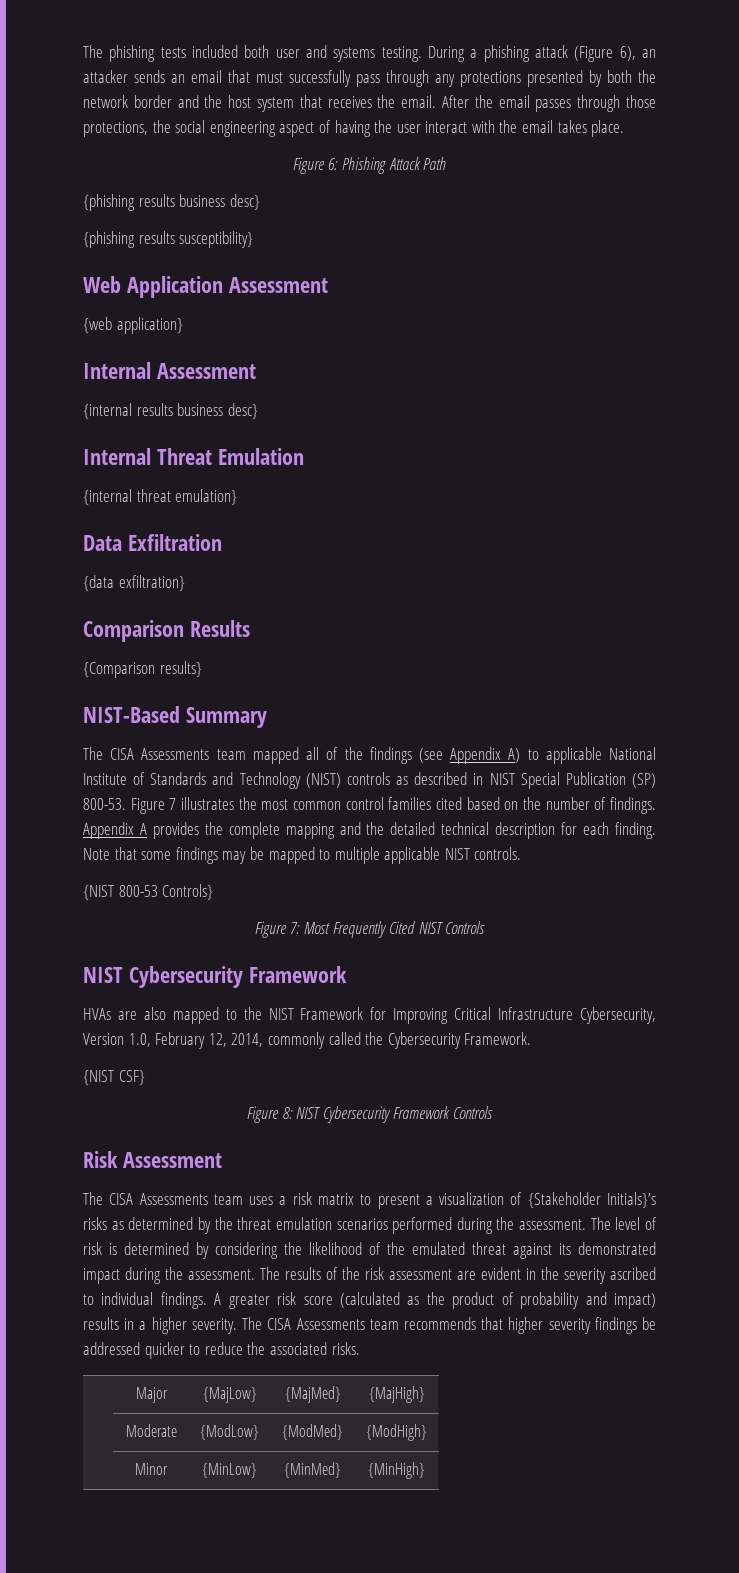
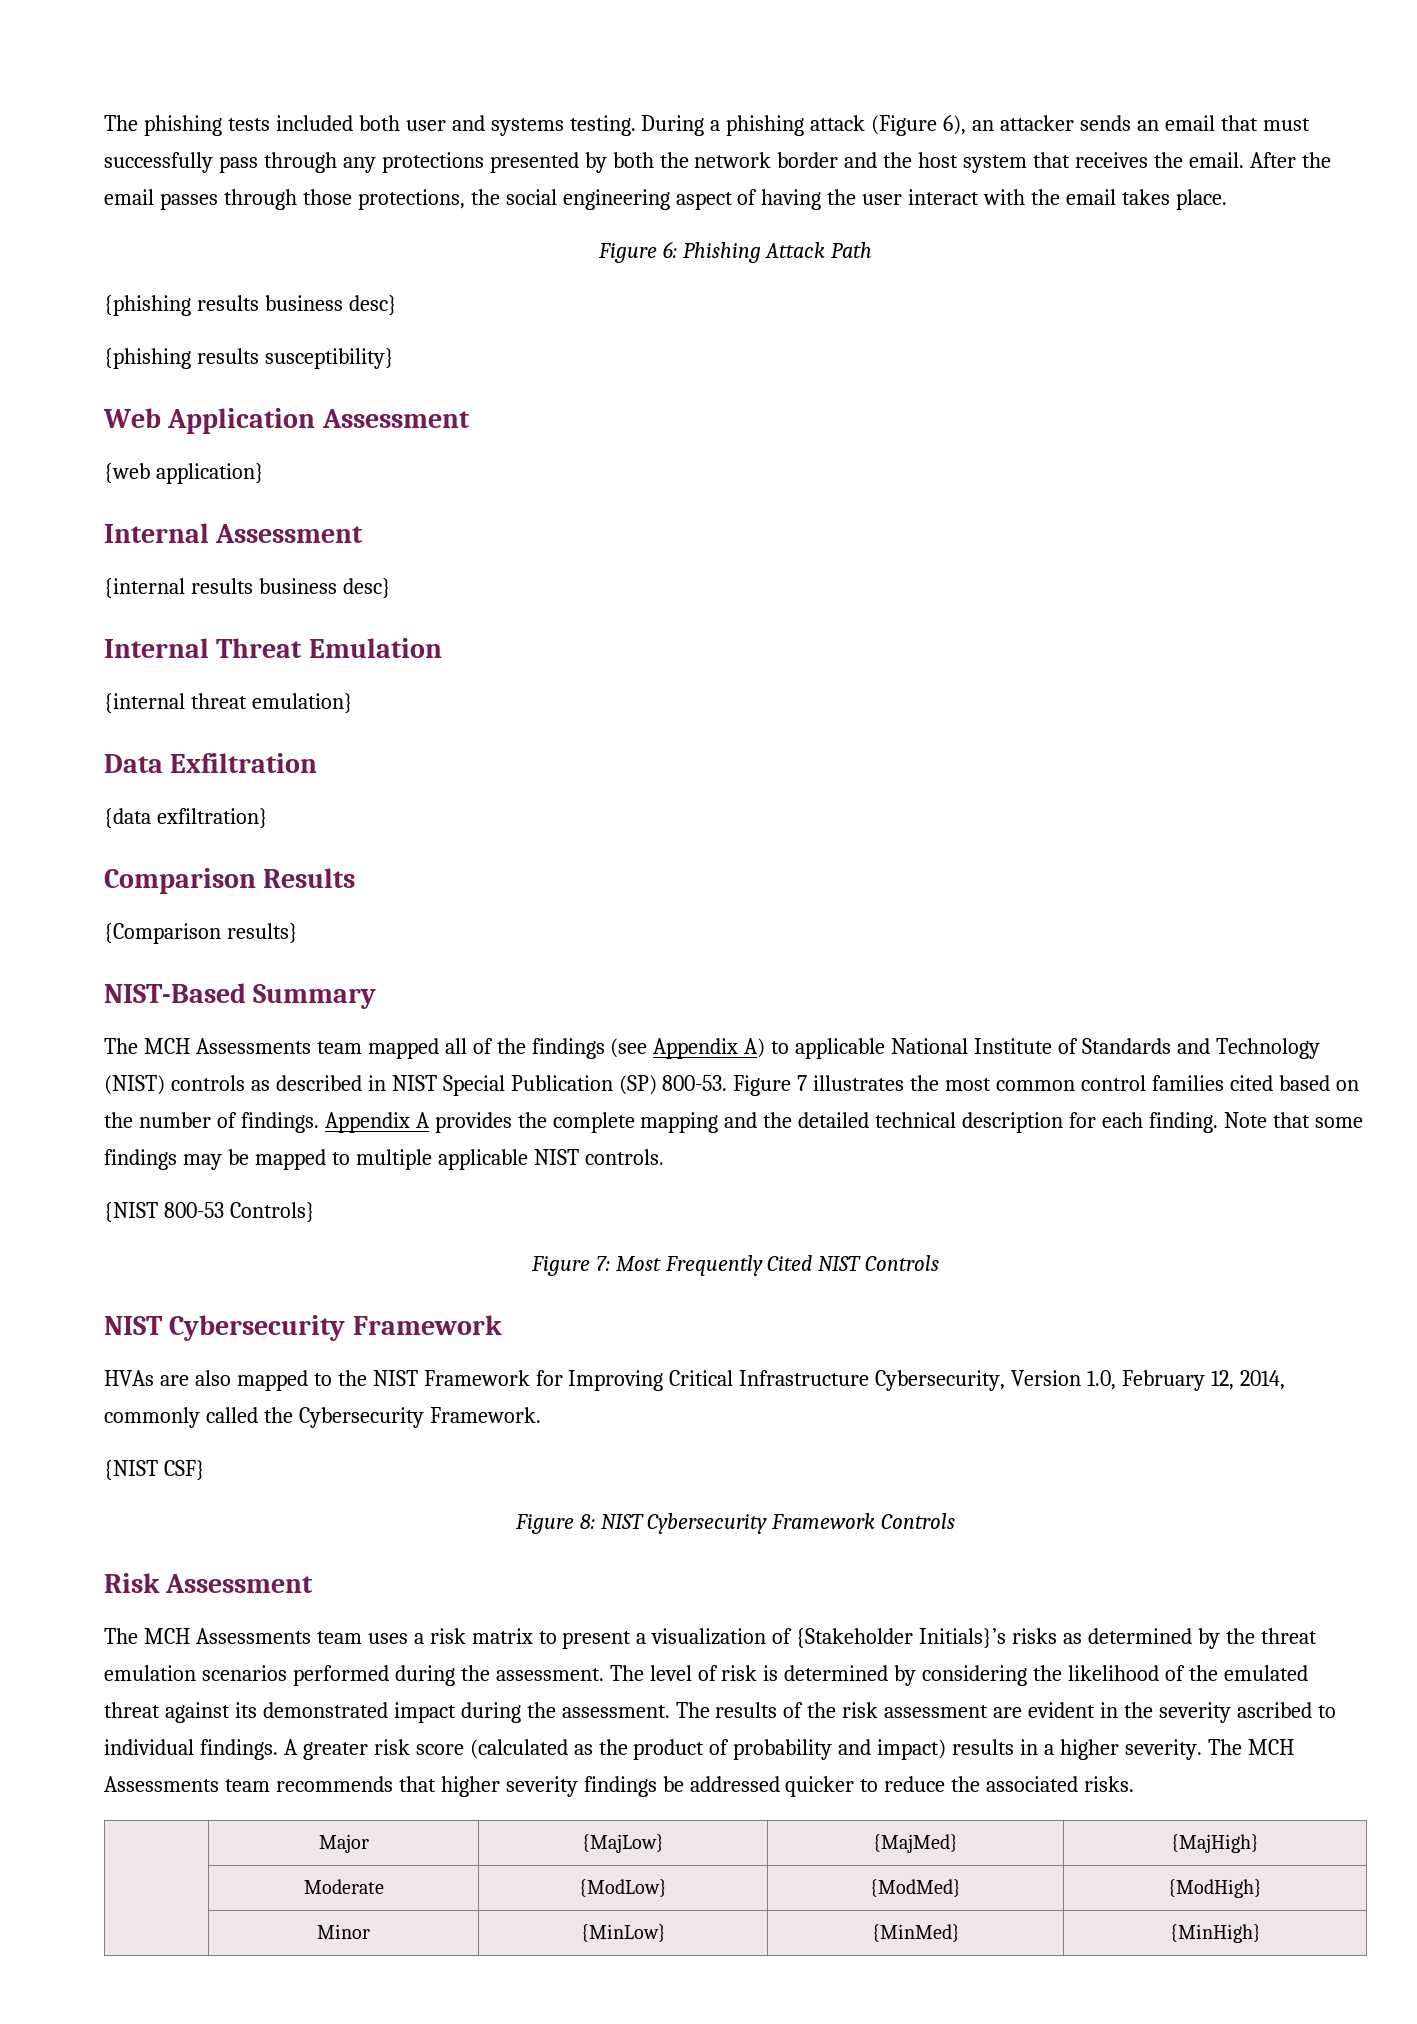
- The CISA Assessments team mapped all of the findings (see Appendix A) to applicable National Institute of Standards and Technology (NIST) controls as described in NIST Special Publication (SP) 800-53.
+ The MCH Assessments team mapped all of the findings (see Appendix A) to applicable National Institute of Standards and Technology (NIST) controls as described in NIST Special Publication (SP) 800-53.
- The CISA Assessments team uses a risk matrix to present a visualization of {Stakeholder Initials}’s risks as determined by the threat emulation scenarios performed during the assessment.
+ The MCH Assessments team uses a risk matrix to present a visualization of {Stakeholder Initials}’s risks as determined by the threat emulation scenarios performed during the assessment.
- The CISA Assessments team recommends that higher severity findings be addressed quicker to reduce the associated risks.
+ The MCH Assessments team recommends that higher severity findings be addressed quicker to reduce the associated risks.

